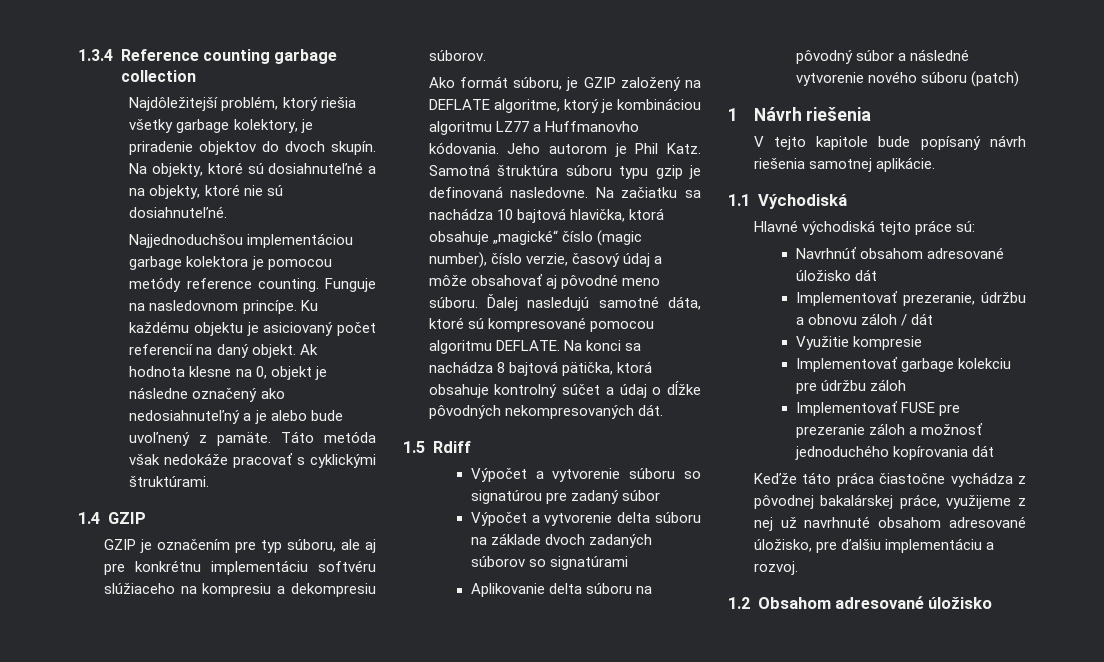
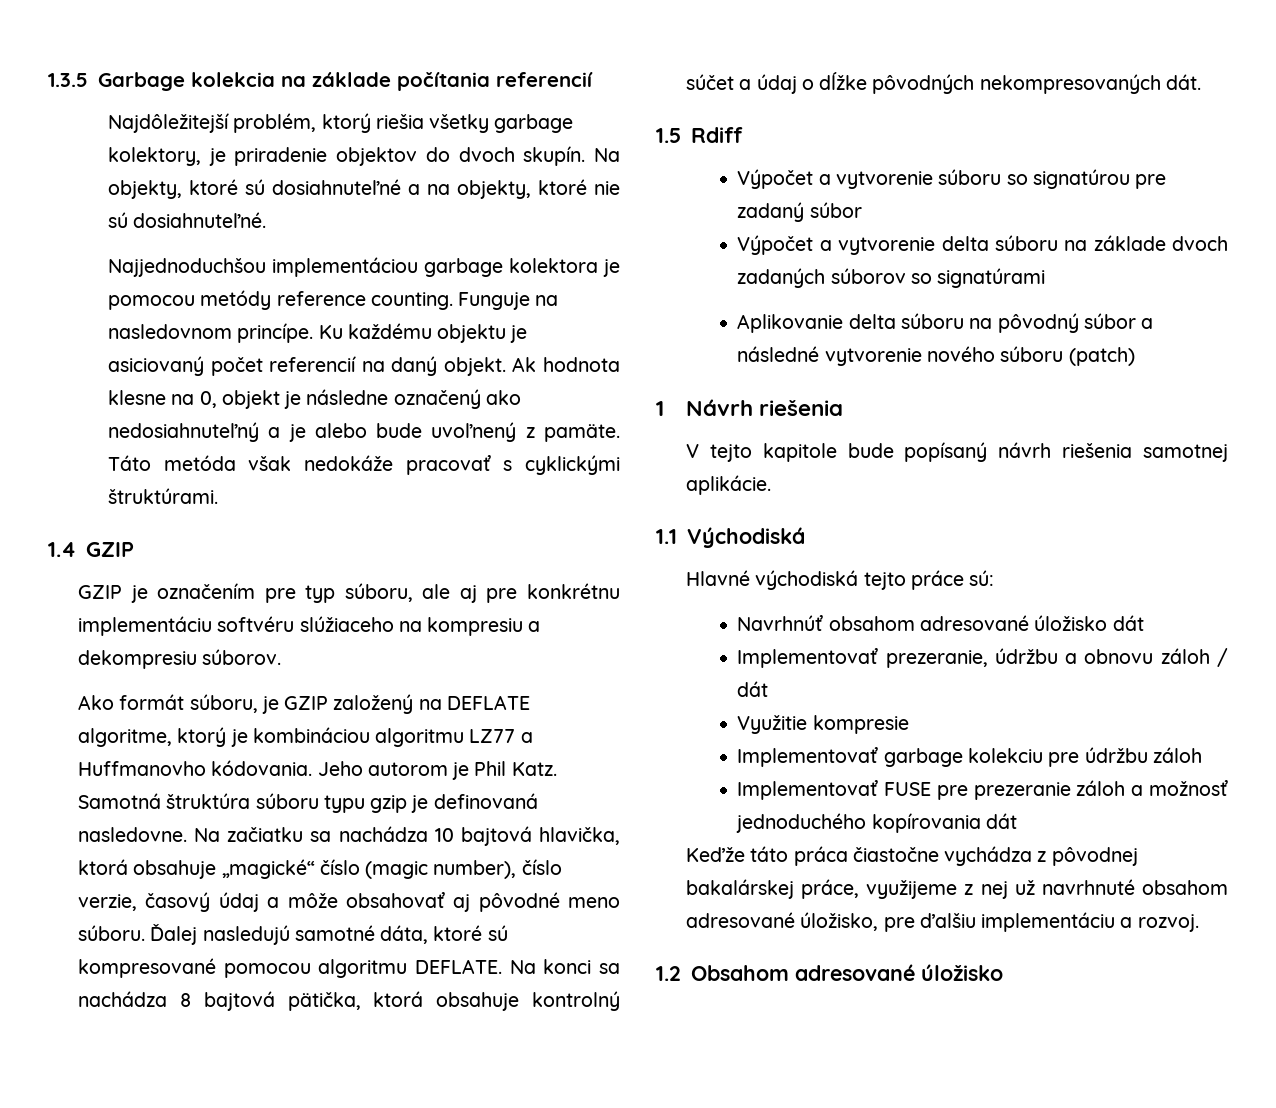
- 1.3.4 Reference counting garbage collection
+ 1.3.5 Garbage kolekcia na základe počítania referencií

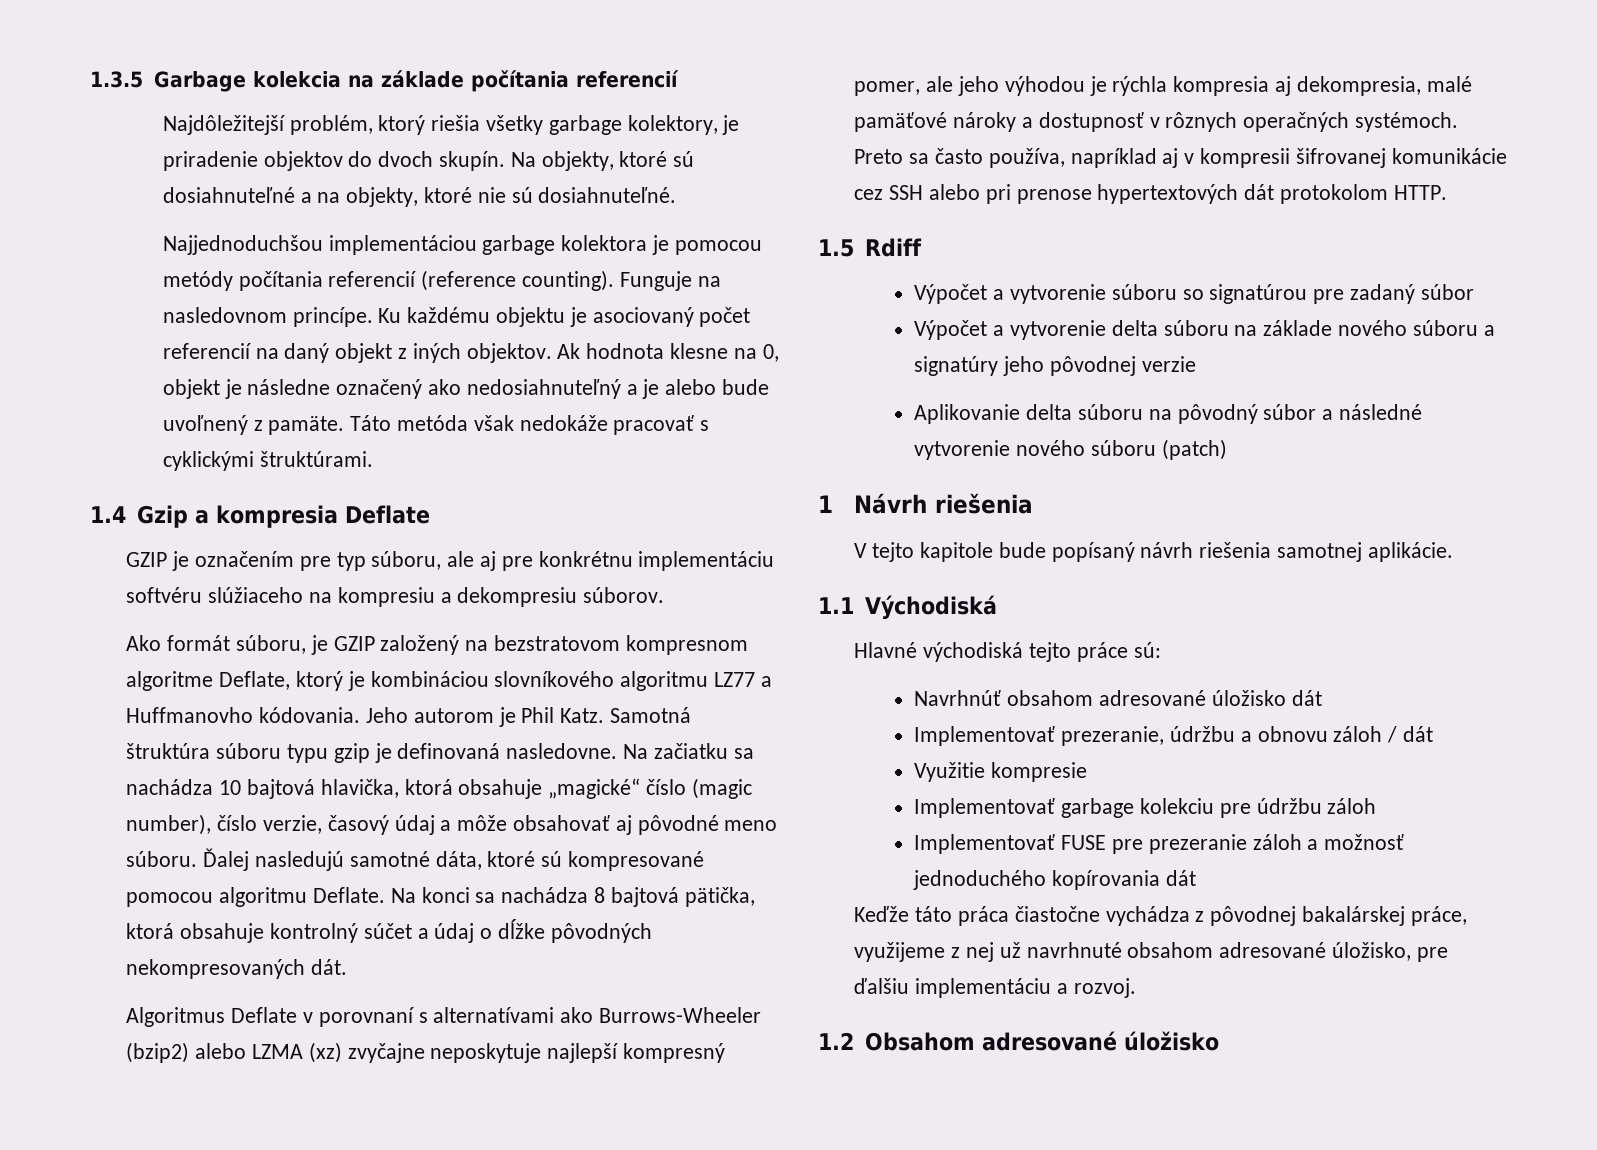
- Najjednoduchšou implementáciou garbage kolektora je pomocou metódy reference counting.
+ Najjednoduchšou implementáciou garbage kolektora je pomocou metódy počítania referencií (reference counting).
- Ku každému objektu je asiciovaný počet referencií na daný objekt.
+ Ku každému objektu je asociovaný počet referencií na daný objekt z iných objektov.
- 1.4 GZIP
+ 1.4 Gzip a kompresia Deflate
- Ako formát súboru, je GZIP založený na DEFLATE algoritme, ktorý je kombináciou algoritmu LZ77 a Huffmanovho kódovania.
+ Ako formát súboru, je GZIP založený na bezstratovom kompresnom algoritme Deflate, ktorý je kombináciou slovníkového algoritmu LZ77 a Huffmanovho kódovania.
- Ďalej nasledujú samotné dáta, ktoré sú kompresované pomocou algoritmu DEFLATE.
+ Ďalej nasledujú samotné dáta, ktoré sú kompresované pomocou algoritmu Deflate.
+ Algoritmus Deflate v porovnaní s alternatívami ako Burrows-Wheeler (bzip2) alebo LZMA (xz) zvyčajne neposkytuje najlepší kompresný pomer, ale jeho výhodou je rýchla kompresia aj dekompresia, malé pamäťové nároky a dostupnosť v rôznych operačných systémoch. Preto sa často používa, napríklad aj v kompresii šifrovanej komunikácie cez SSH alebo pri prenose hypertextových dát protokolom HTTP.
- Výpočet a vytvorenie delta súboru na základe dvoch zadaných súborov so signatúrami
+ Výpočet a vytvorenie delta súboru na základe nového súboru a signatúry jeho pôvodnej verzie

